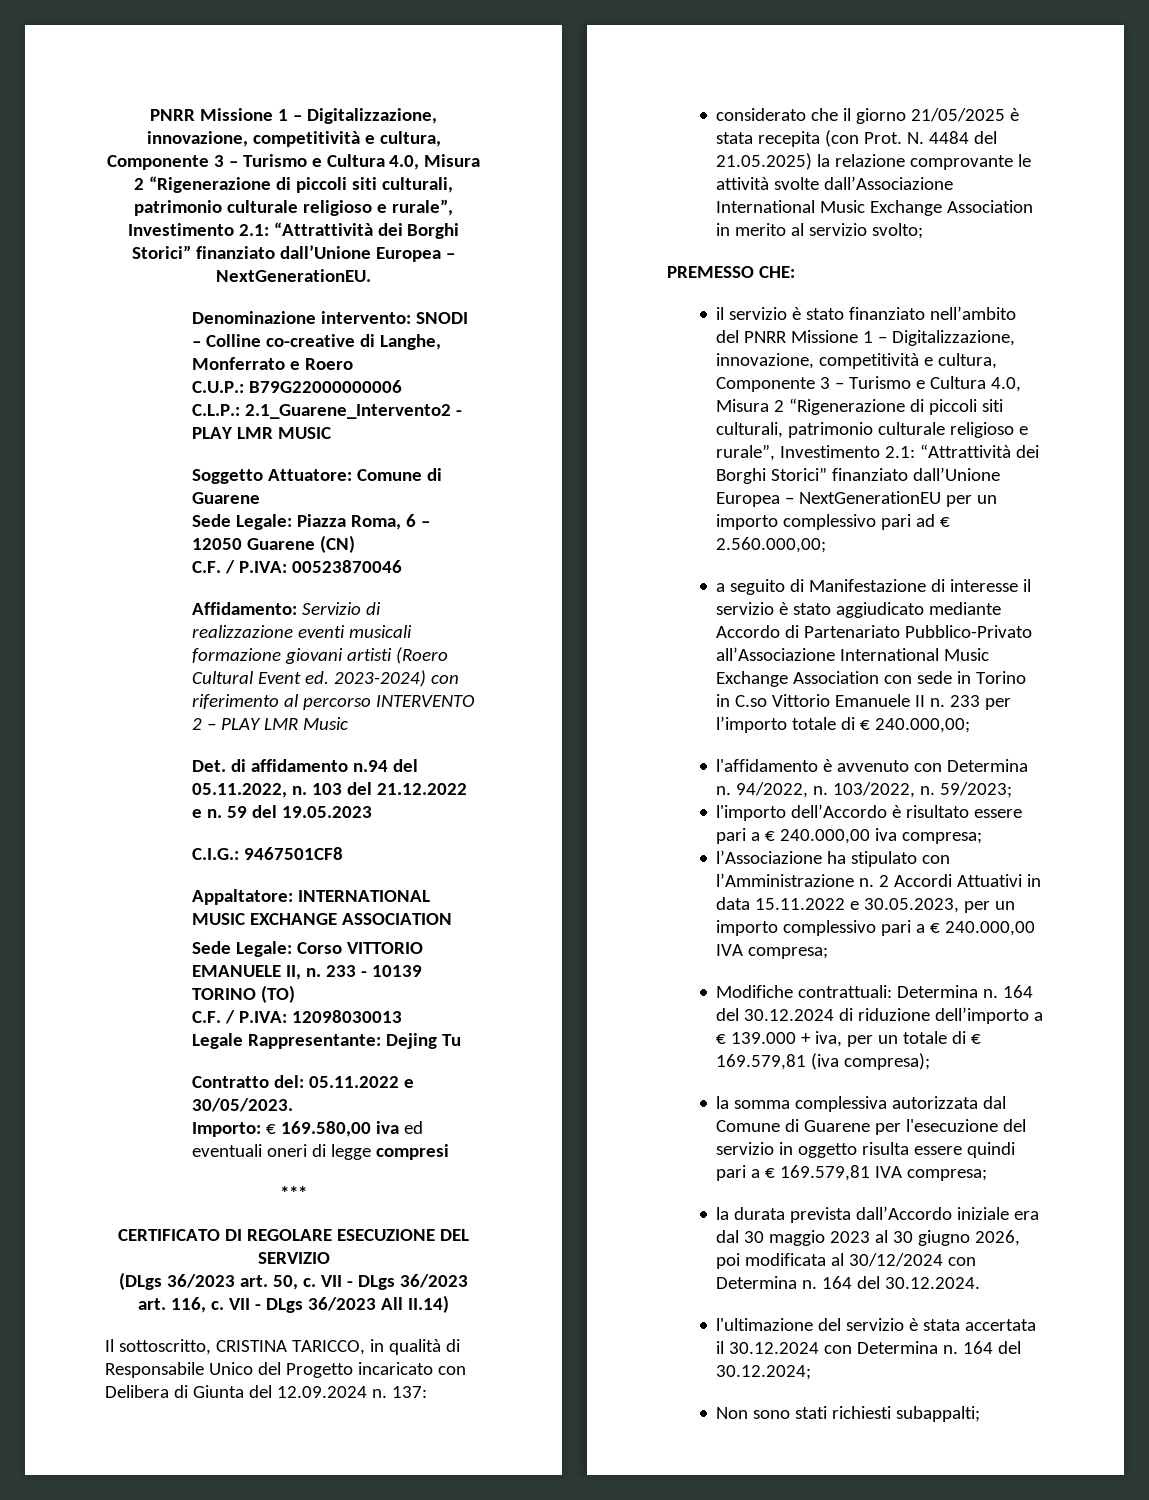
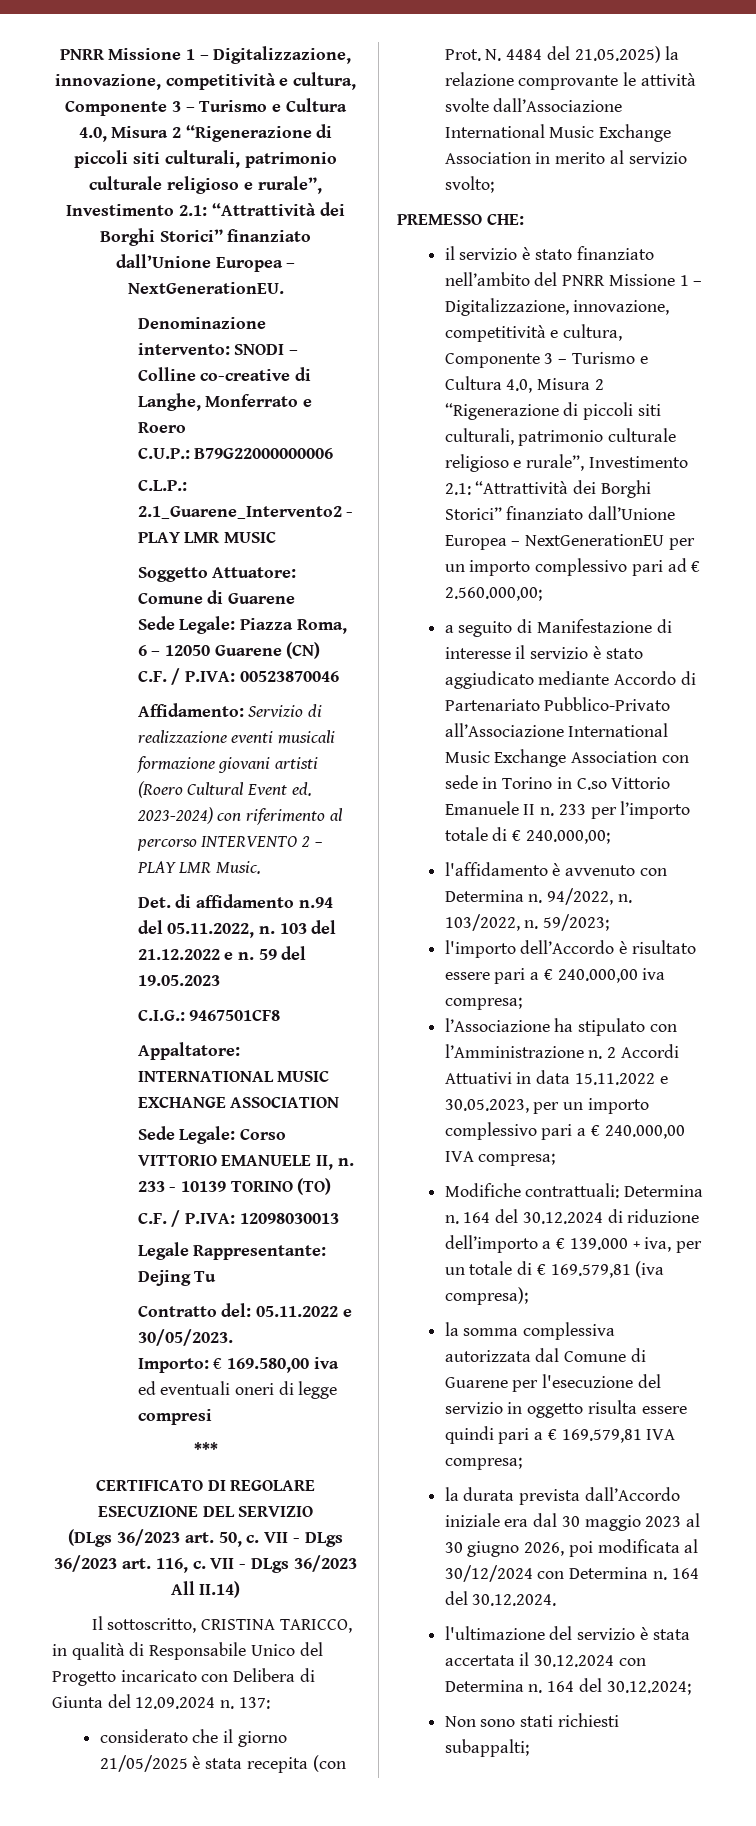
- Affidamento: Servizio di realizzazione eventi musicali formazione giovani artisti (Roero Cultural Event ed. 2023-2024) con riferimento al percorso INTERVENTO 2 – PLAY LMR Music
+ Affidamento: Servizio di realizzazione eventi musicali formazione giovani artisti (Roero Cultural Event ed. 2023-2024) con riferimento al percorso INTERVENTO 2 – PLAY LMR Music.

